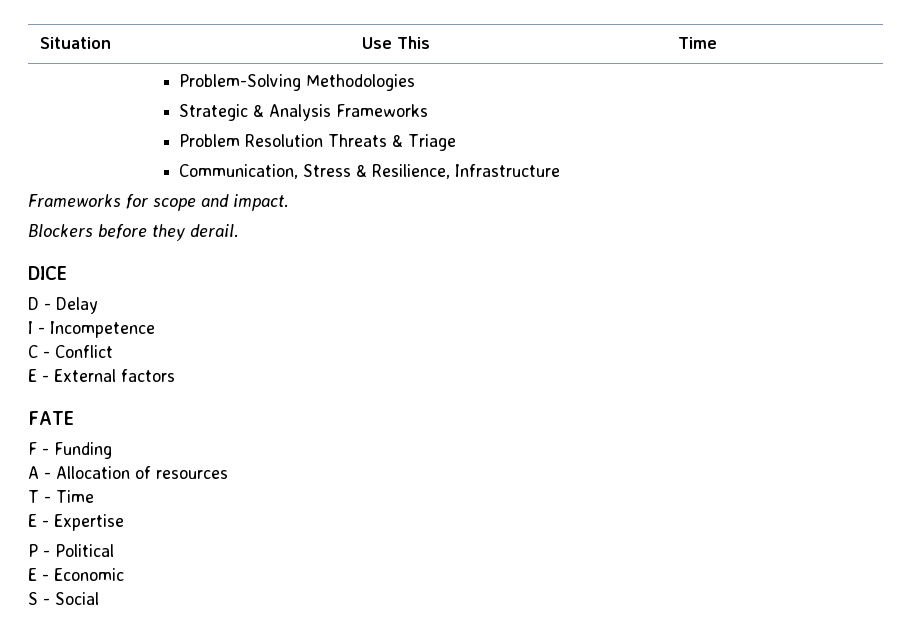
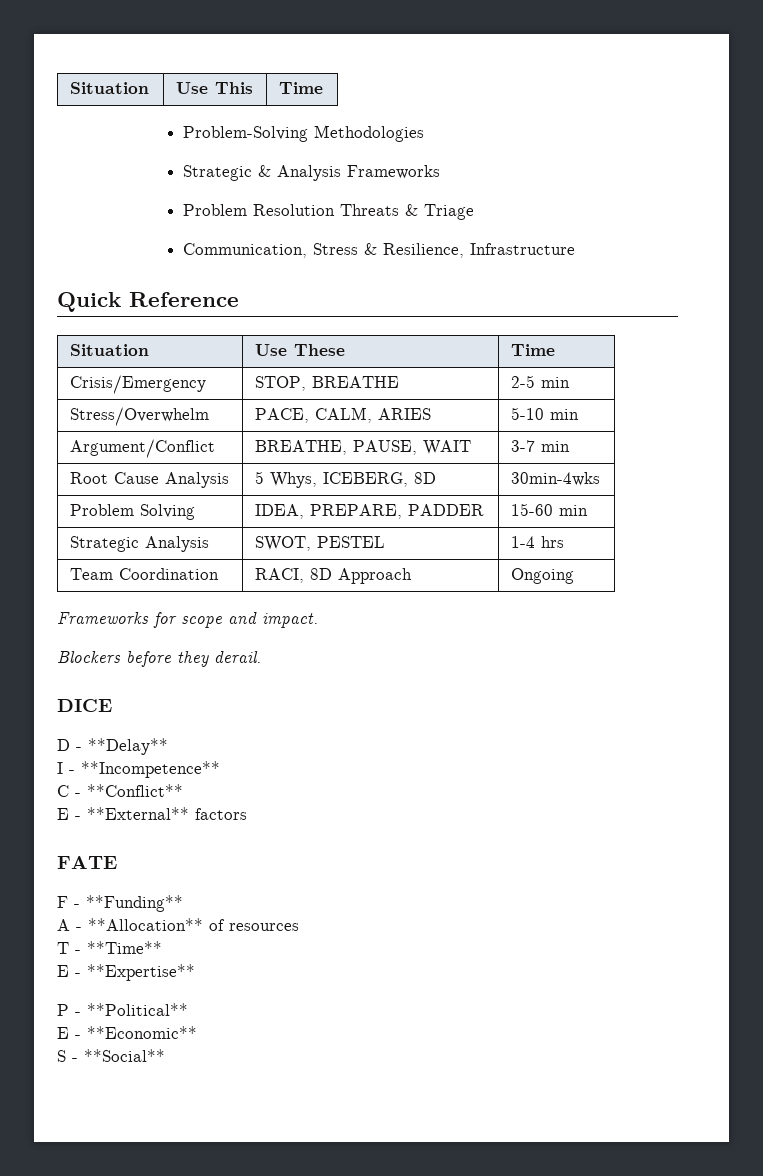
+ Quick Reference
+ Situation | Use These | Time
+ Crisis/Emergency | STOP, BREATHE | 2-5 min
+ Stress/Overwhelm | PACE, CALM, ARIES | 5-10 min
+ Argument/Conflict | BREATHE, PAUSE, WAIT | 3-7 min
+ Root Cause Analysis | 5 Whys, ICEBERG, 8D | 30min-4wks
+ Problem Solving | IDEA, PREPARE, PADDER | 15-60 min
+ Strategic Analysis | SWOT, PESTEL | 1-4 hrs
+ Team Coordination | RACI, 8D Approach | Ongoing
- D - Delay
+ D - **Delay**
- I - Incompetence
+ I - **Incompetence**
- C - Conflict
- E - External factors
+ C - **Conflict**
+ E - **External** factors
- F - Funding
+ F - **Funding**
- A - Allocation of resources
+ A - **Allocation** of resources
- T - Time
- E - Expertise
+ T - **Time**
+ E - **Expertise**
- P - Political
- E - Economic
+ P - **Political**
+ E - **Economic**
- S - Social
+ S - **Social**

